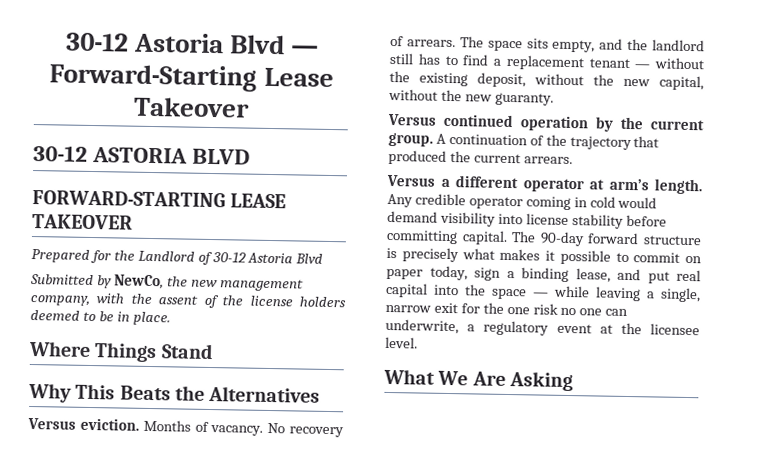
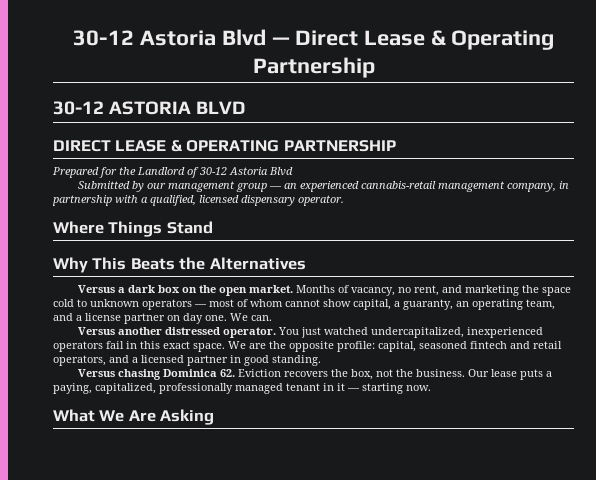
- 30-12 Astoria Blvd — Forward-Starting Lease Takeover
+ 30-12 Astoria Blvd — Direct Lease & Operating Partnership
  30-12 ASTORIA BLVD
- FORWARD-STARTING LEASE TAKEOVER
+ DIRECT LEASE & OPERATING PARTNERSHIP
- Submitted by NewCo, the new management company, with the assent of the license holders deemed to be in place.
+ Submitted by our management group — an experienced cannabis-retail management company, in partnership with a qualified, licensed dispensary operator.
- Versus eviction. Months of vacancy. No recovery of arrears. The space sits empty, and the landlord still has to find a replacement tenant — without the existing deposit, without the new capital, without the new guaranty.
- Versus continued operation by the current group. A continuation of the trajectory that produced the current arrears.
- Versus a different operator at arm’s length. Any credible operator coming in cold would demand visibility into license stability before committing capital. The 90-day forward structure is precisely what makes it possible to commit on paper today, sign a binding lease, and put real capital into the space — while leaving a single, narrow exit for the one risk no one can underwrite, a regulatory event at the licensee level.
+ Versus a dark box on the open market. Months of vacancy, no rent, and marketing the space cold to unknown operators — most of whom cannot show capital, a guaranty, an operating team, and a license partner on day one. We can.
+ Versus another distressed operator. You just watched undercapitalized, inexperienced operators fail in this exact space. We are the opposite profile: capital, seasoned fintech and retail operators, and a licensed partner in good standing.
+ Versus chasing Dominica 62. Eviction recovers the box, not the business. Our lease puts a paying, capitalized, professionally managed tenant in it — starting now.

